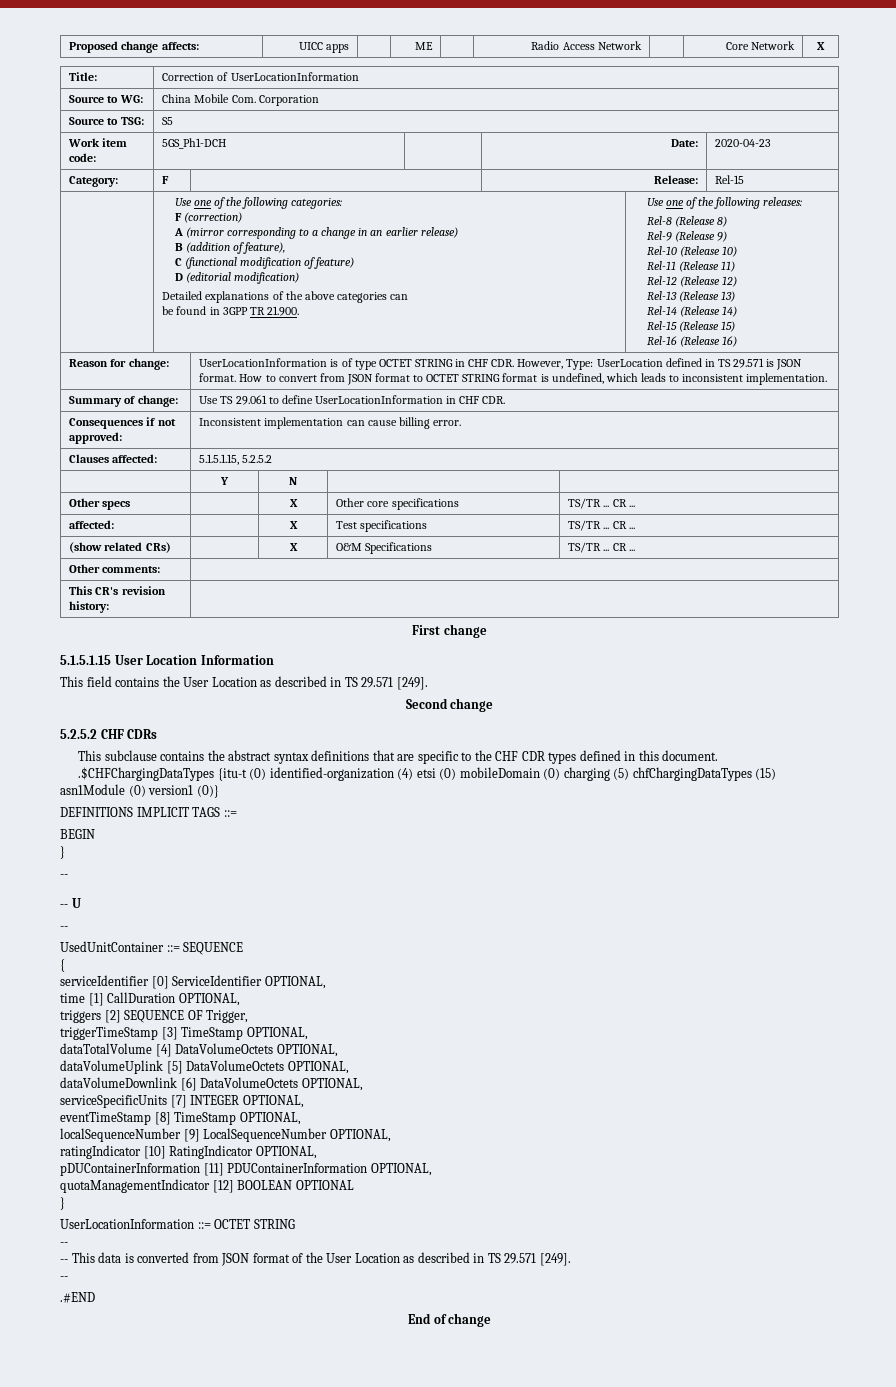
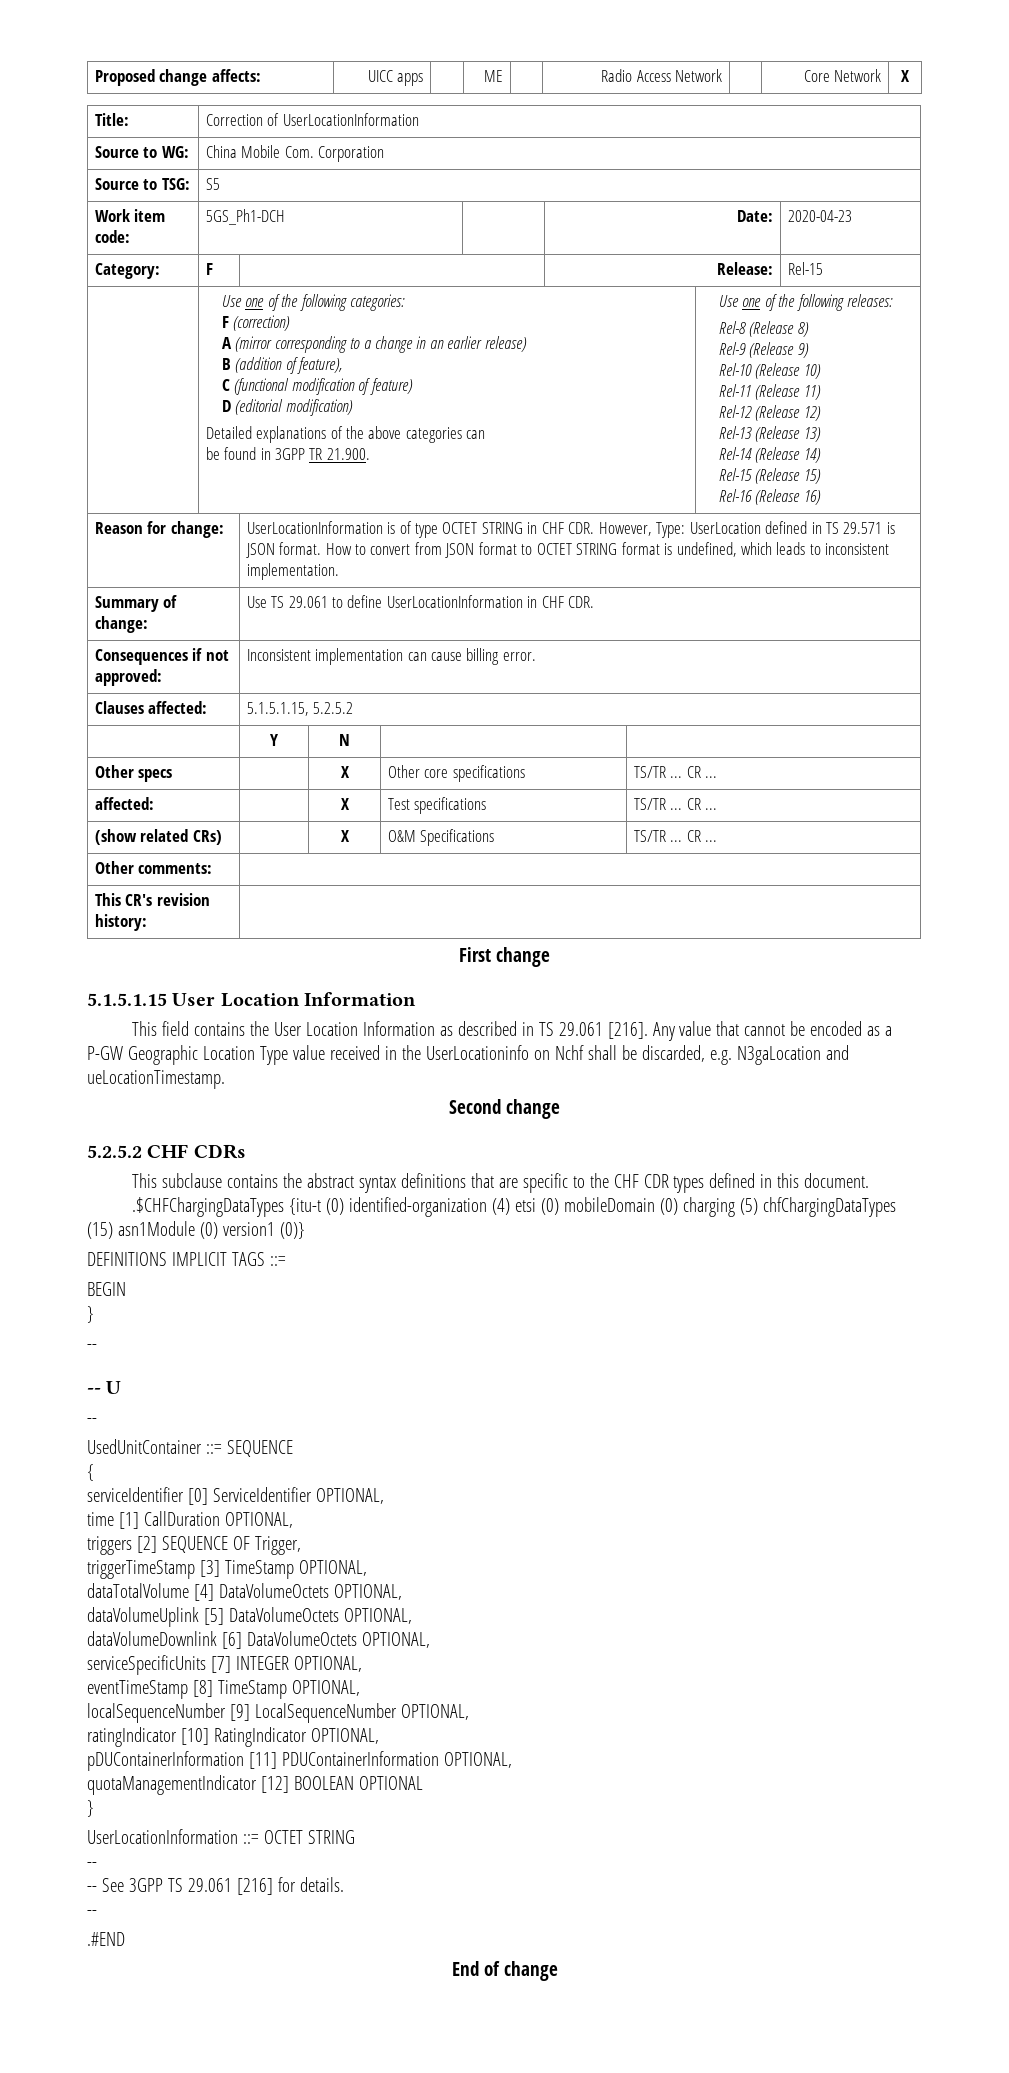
- This field contains the User Location as described in TS 29.571 [249].
+ This field contains the User Location Information as described in TS 29.061 [216]. Any value that cannot be encoded as a P-GW Geographic Location Type value received in the UserLocationinfo on Nchf shall be discarded, e.g. N3gaLocation and ueLocationTimestamp.
- -- This data is converted from JSON format of the User Location as described in TS 29.571 [249].
+ -- See 3GPP TS 29.061 [216] for details.

